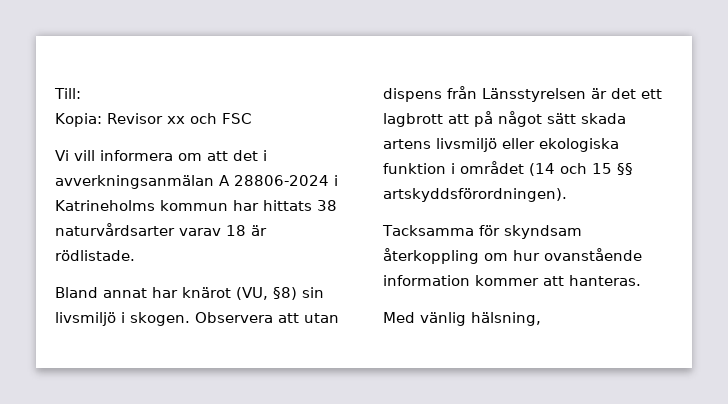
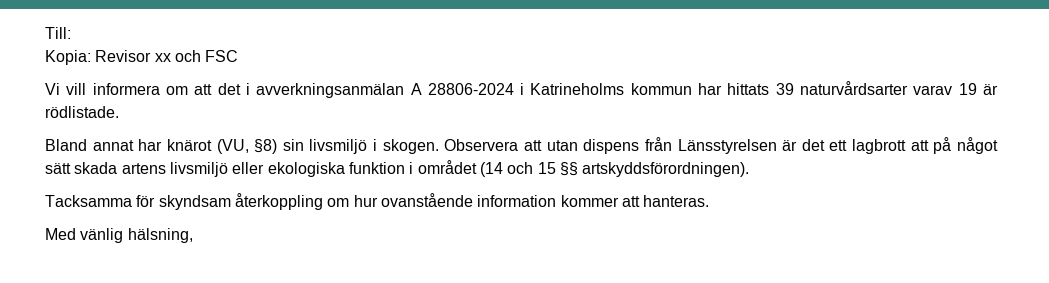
- Vi vill informera om att det i avverkningsanmälan A 28806-2024 i Katrineholms kommun har hittats 38 naturvårdsarter varav 18 är rödlistade.
+ Vi vill informera om att det i avverkningsanmälan A 28806-2024 i Katrineholms kommun har hittats 39 naturvårdsarter varav 19 är rödlistade.

